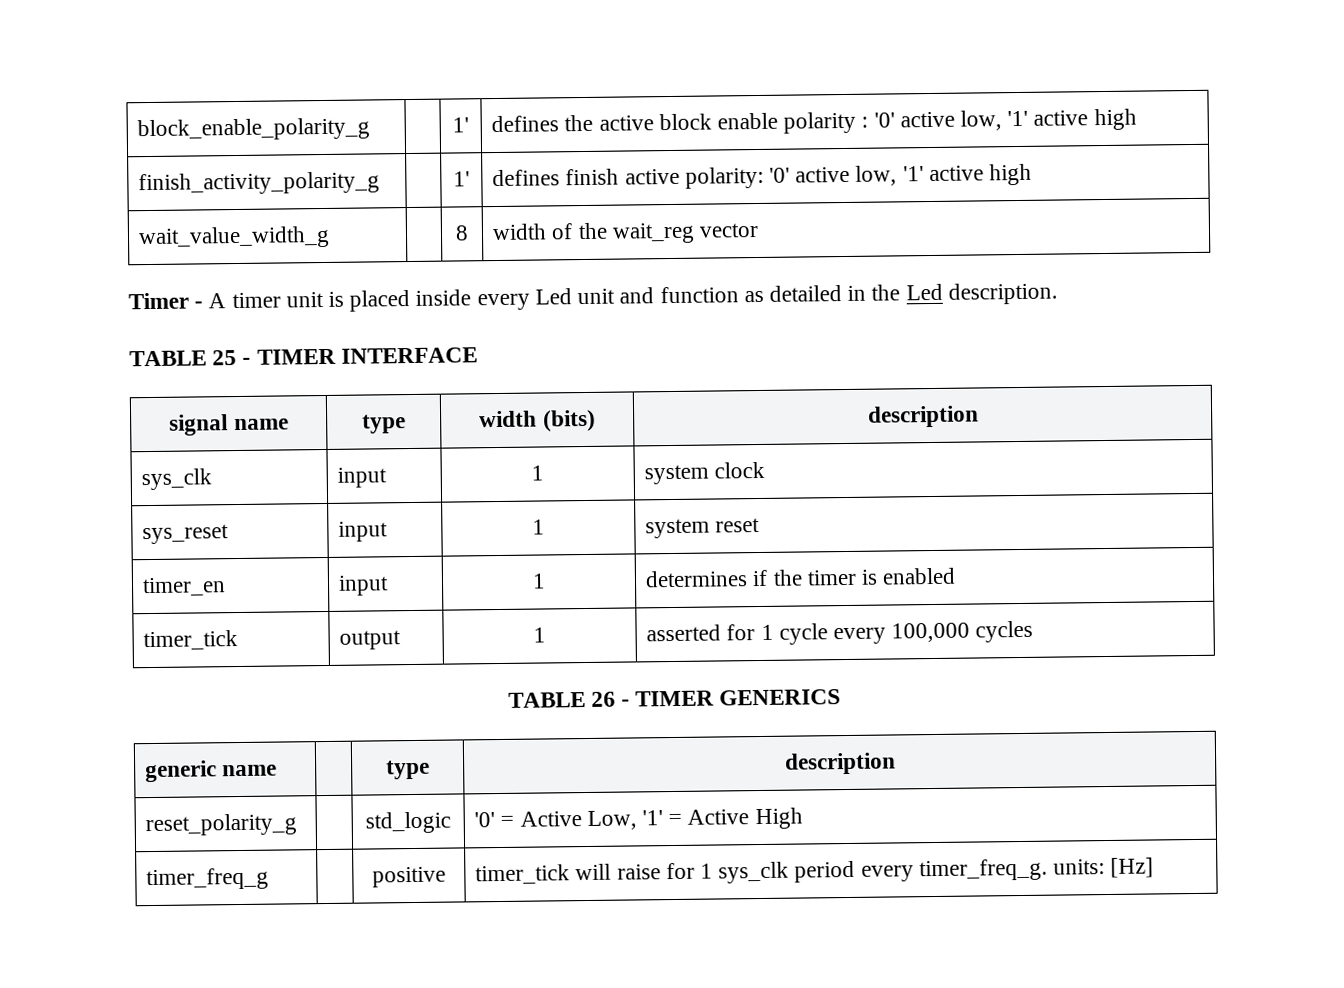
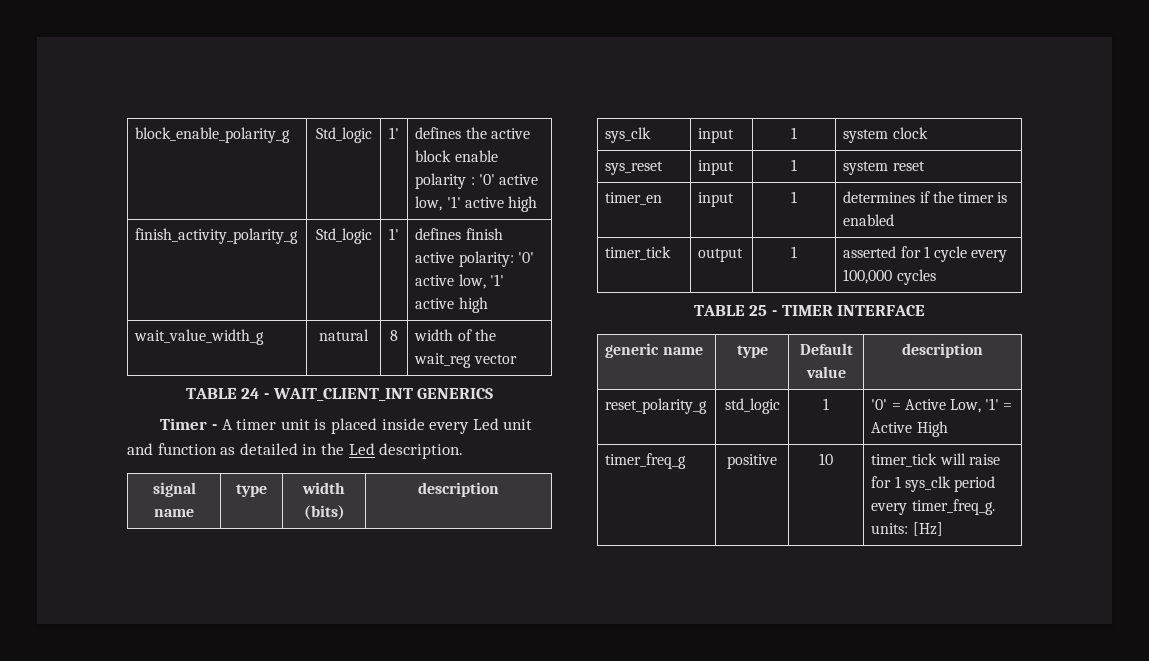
- block_enable_polarity_g | | 1' | defines the active block enable polarity : '0' active low, '1' active high
+ block_enable_polarity_g | Std_logic | 1' | defines the active block enable polarity : '0' active low, '1' active high
- finish_activity_polarity_g | | 1' | defines finish active polarity: '0' active low, '1' active high
+ finish_activity_polarity_g | Std_logic | 1' | defines finish active polarity: '0' active low, '1' active high
- wait_value_width_g | | 8 | width of the wait_reg vector
+ wait_value_width_g | natural | 8 | width of the wait_reg vector
+ TABLE 24 - WAIT_CLIENT_INT GENERICS
- TABLE 25 - TIMER INTERFACE
- TABLE 26 - TIMER GENERICS
+ TABLE 25 - TIMER INTERFACE
- generic name | | type | description
+ generic name | type | Default value | description
- reset_polarity_g | | std_logic | '0' = Active Low, '1' = Active High
+ reset_polarity_g | std_logic | 1 | '0' = Active Low, '1' = Active High
- timer_freq_g | | positive | timer_tick will raise for 1 sys_clk period every timer_freq_g. units: [Hz]
+ timer_freq_g | positive | 10 | timer_tick will raise for 1 sys_clk period every timer_freq_g. units: [Hz]

